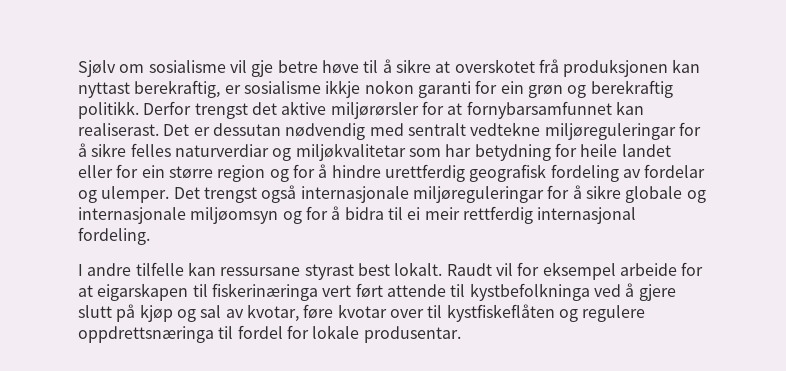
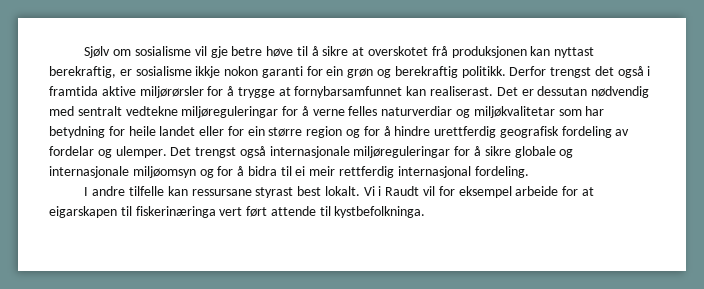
- Derfor trengst det aktive miljørørsler for at fornybarsamfunnet kan realiserast.
+ Derfor trengst det også i framtida aktive miljørørsler for å trygge at fornybarsamfunnet kan realiserast.
- Det er dessutan nødvendig med sentralt vedtekne miljøreguleringar for å sikre felles naturverdiar og miljøkvalitetar som har betydning for heile landet eller for ein større region og for å hindre urettferdig geografisk fordeling av fordelar og ulemper.
+ Det er dessutan nødvendig med sentralt vedtekne miljøreguleringar for å verne felles naturverdiar og miljøkvalitetar som har betydning for heile landet eller for ein større region og for å hindre urettferdig geografisk fordeling av fordelar og ulemper.
- Raudt vil for eksempel arbeide for at eigarskapen til fiskerinæringa vert ført attende til kystbefolkninga ved å gjere slutt på kjøp og sal av kvotar, føre kvotar over til kystfiskeflåten og regulere oppdrettsnæringa til fordel for lokale produsentar.
+ Vi i Raudt vil for eksempel arbeide for at eigarskapen til fiskerinæringa vert ført attende til kystbefolkninga.

